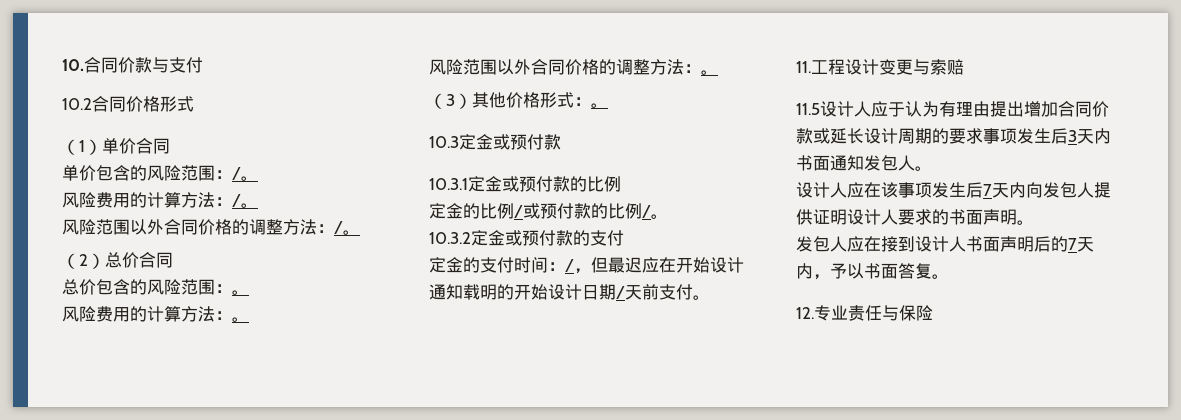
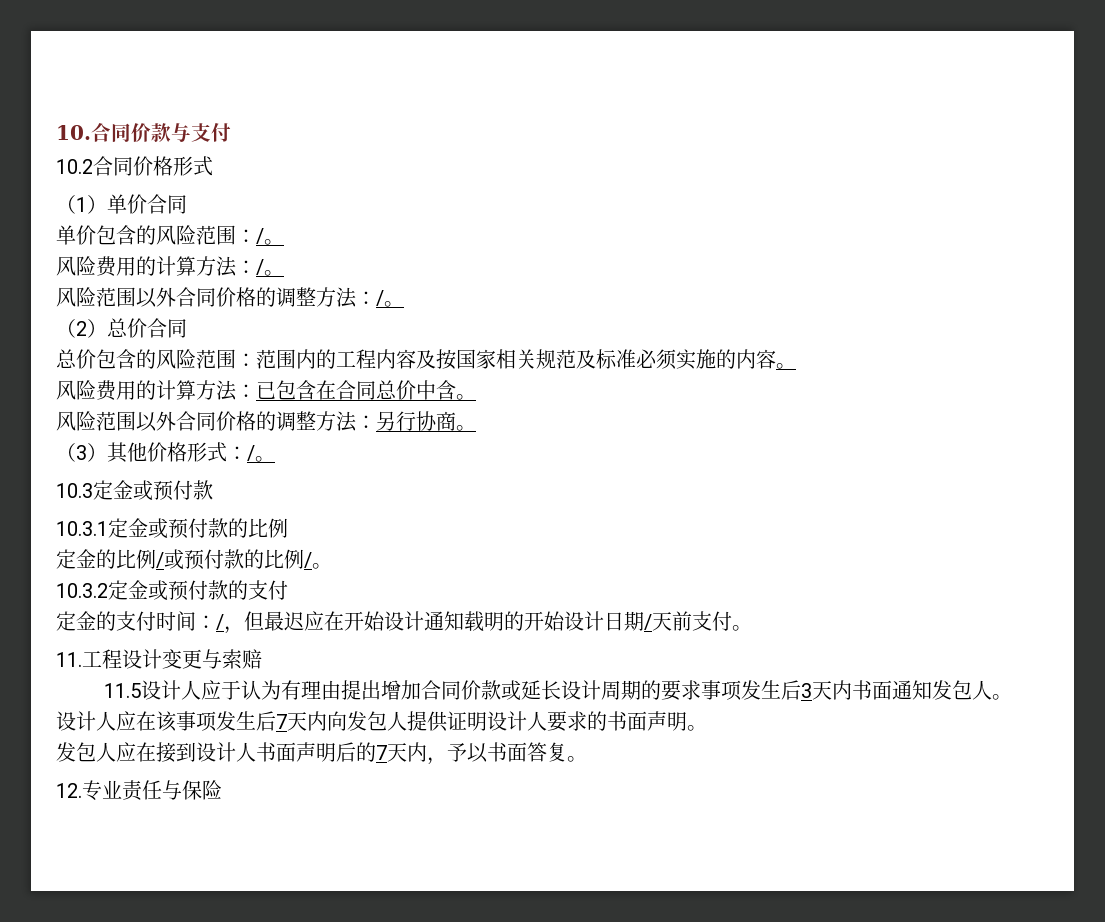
- 总价包含的风险范围：。
- 风险费用的计算方法：。
- 风险范围以外合同价格的调整方法：。
+ 总价包含的风险范围：范围内的工程内容及按国家相关规范及标准必须实施的内容。
+ 风险费用的计算方法：已包含在合同总价中含。
+ 风险范围以外合同价格的调整方法：另行协商。
- （3）其他价格形式：。
+ （3）其他价格形式：/。

